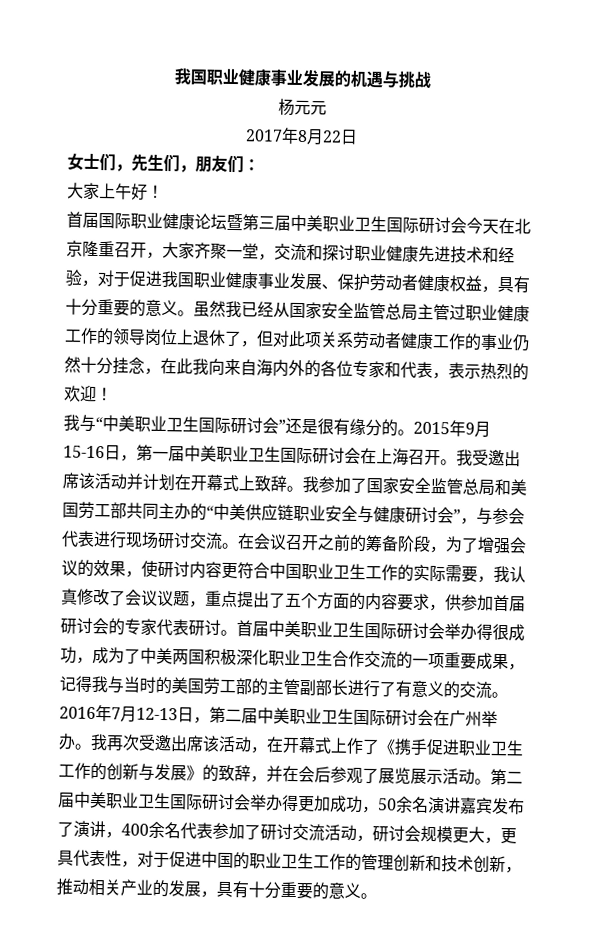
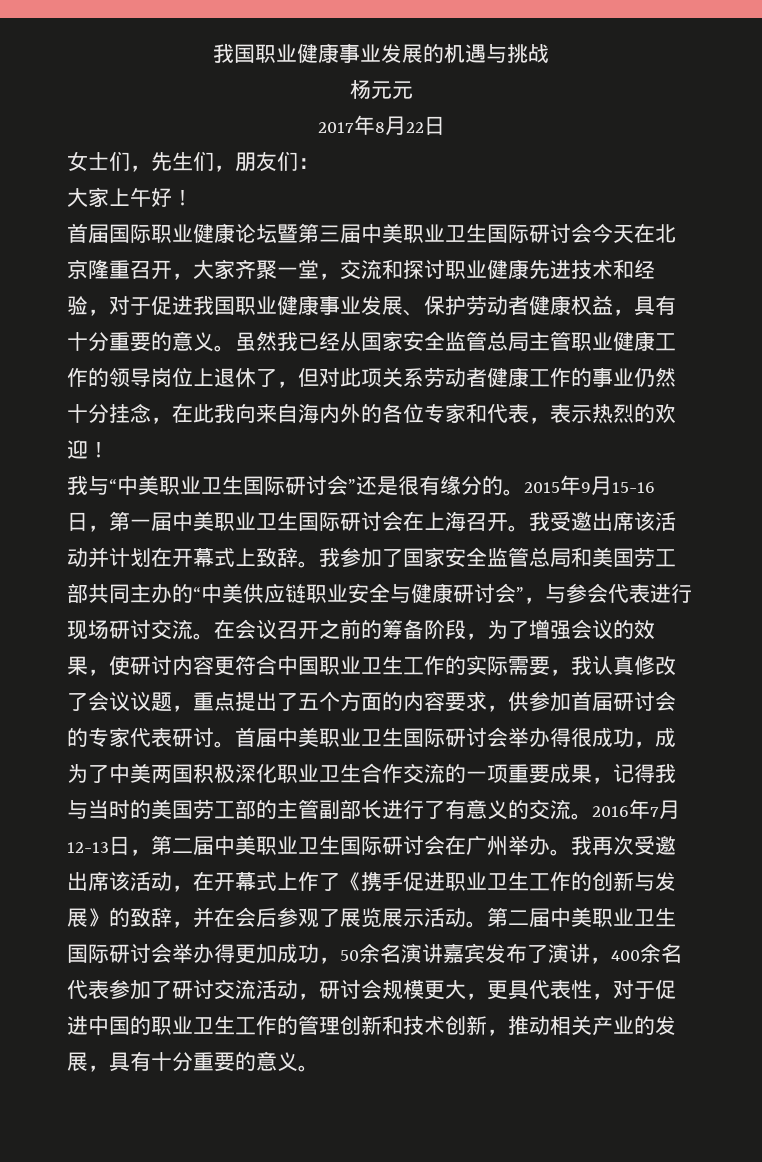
- 虽然我已经从国家安全监管总局主管过职业健康工作的领导岗位上退休了，但对此项关系劳动者健康工作的事业仍然十分挂念，在此我向来自海内外的各位专家和代表，表示热烈的欢迎！
+ 虽然我已经从国家安全监管总局主管职业健康工作的领导岗位上退休了，但对此项关系劳动者健康工作的事业仍然十分挂念，在此我向来自海内外的各位专家和代表，表示热烈的欢迎！

